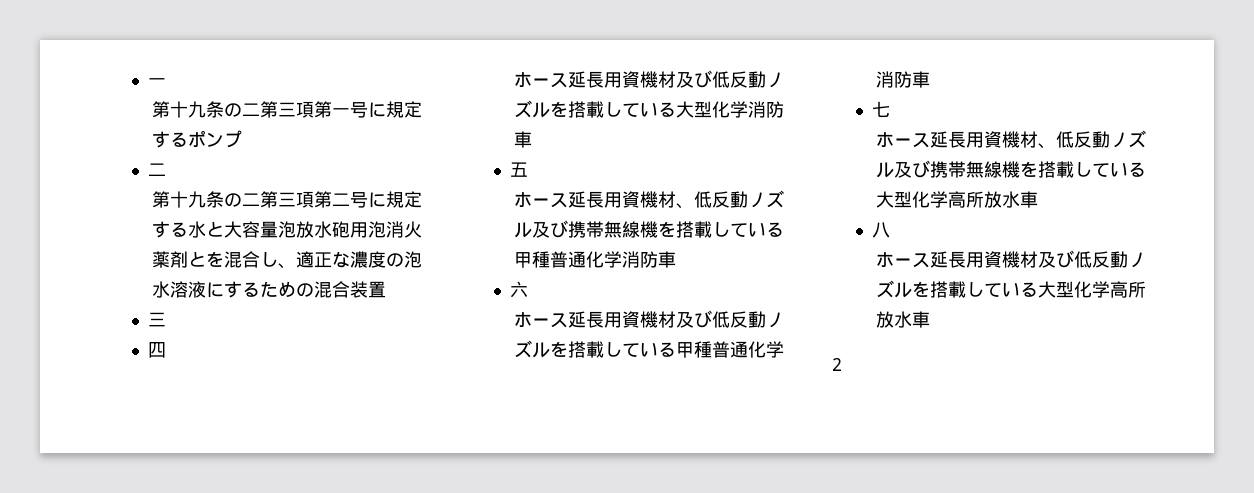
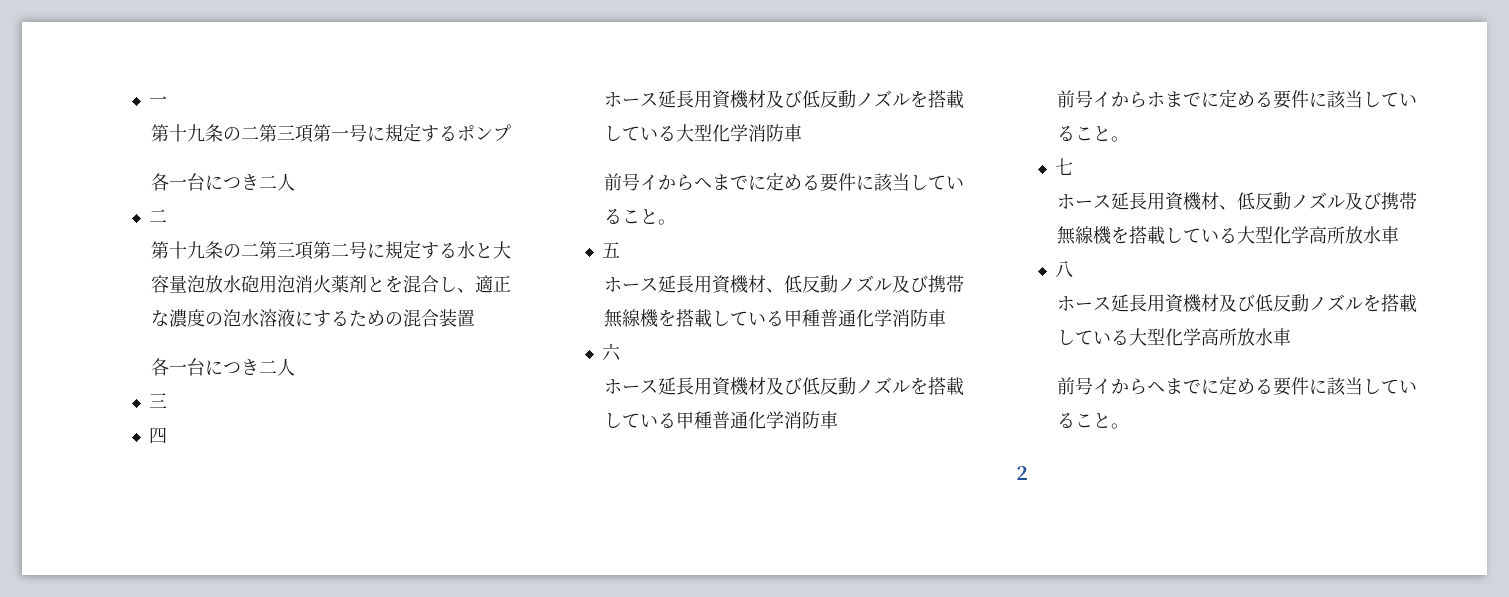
  第十九条の二第三項第一号に規定するポンプ
+ 各一台につき二人
  第十九条の二第三項第二号に規定する水と大容量泡放水砲用泡消火薬剤とを混合し、適正な濃度の泡水溶液にするための混合装置
+ 各一台につき二人
  ホース延長用資機材及び低反動ノズルを搭載している大型化学消防車
+ 前号イからヘまでに定める要件に該当していること。
+ 前号イからホまでに定める要件に該当していること。
  ホース延長用資機材及び低反動ノズルを搭載している大型化学高所放水車
+ 前号イからヘまでに定める要件に該当していること。

